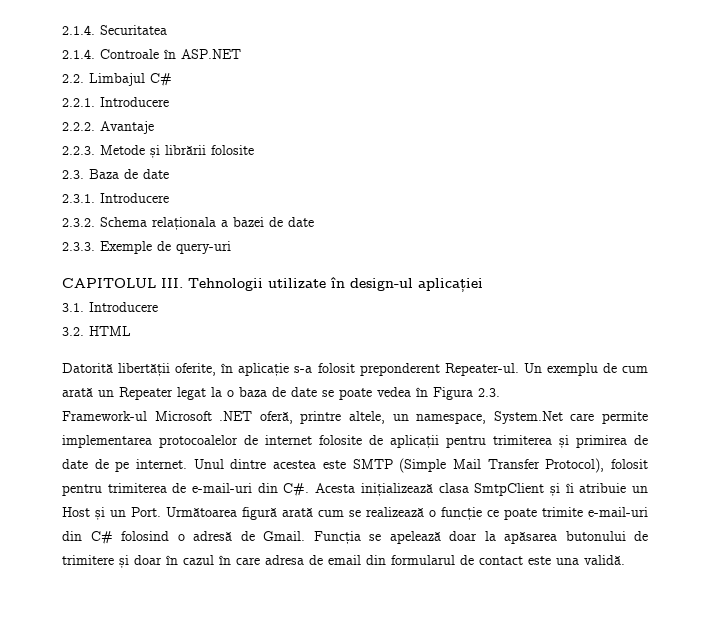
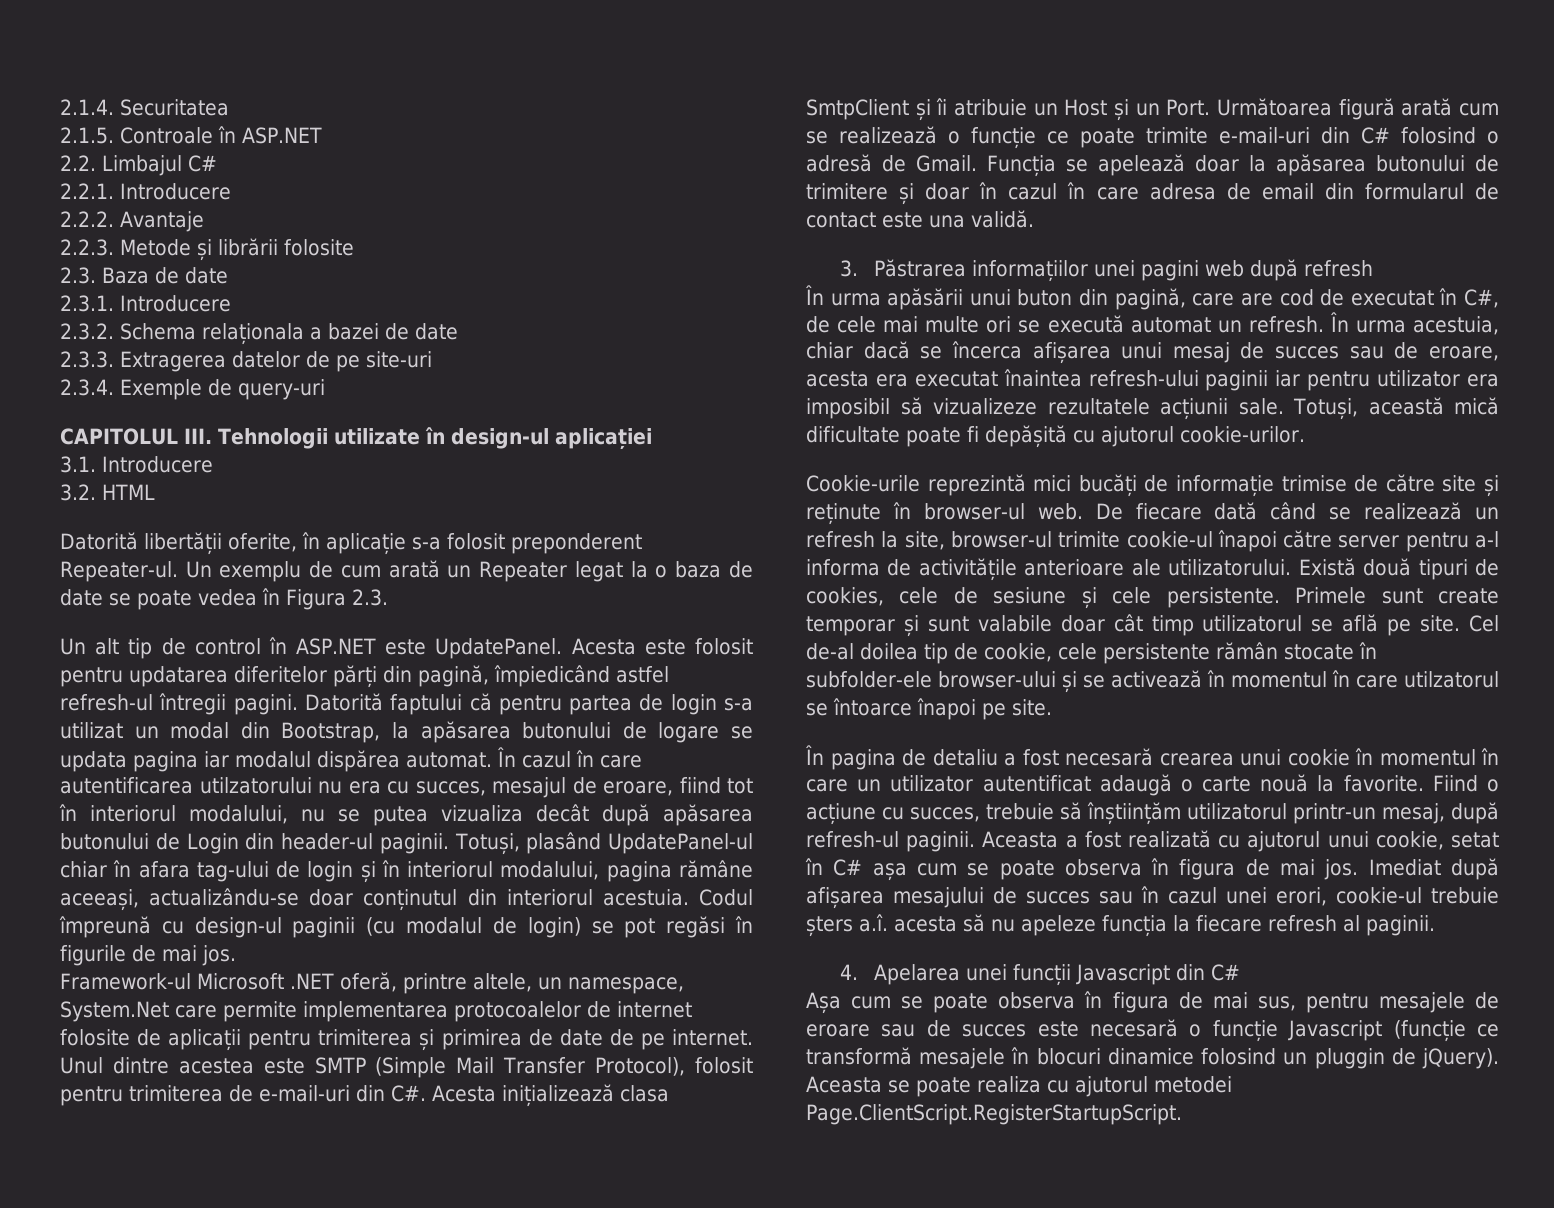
- 2.1.4. Controale în ASP.NET
+ 2.1.5. Controale în ASP.NET
- 2.3.3. Exemple de query-uri
+ 2.3.3. Extragerea datelor de pe site-uri
+ 2.3.4. Exemple de query-uri
+ Un alt tip de control în ASP.NET este UpdatePanel. Acesta este folosit pentru updatarea diferitelor părți din pagină, împiedicând astfel refresh-ul întregii pagini. Datorită faptului că pentru partea de login s-a utilizat un modal din Bootstrap, la apăsarea butonului de logare se updata pagina iar modalul dispărea automat. În cazul în care autentificarea utilzatorului nu era cu succes, mesajul de eroare, fiind tot în interiorul modalului, nu se putea vizualiza decât după apăsarea butonului de Login din header-ul paginii. Totuși, plasând UpdatePanel-ul chiar în afara tag-ului de login și în interiorul modalului, pagina rămâne aceeași, actualizându-se doar conținutul din interiorul acestuia. Codul împreună cu design-ul paginii (cu modalul de login) se pot regăsi în figurile de mai jos.
+ 3. Păstrarea informațiilor unei pagini web după refresh
+ În urma apăsării unui buton din pagină, care are cod de executat în C#, de cele mai multe ori se execută automat un refresh. În urma acestuia, chiar dacă se încerca afișarea unui mesaj de succes sau de eroare, acesta era executat înaintea refresh-ului paginii iar pentru utilizator era imposibil să vizualizeze rezultatele acțiunii sale. Totuși, această mică dificultate poate fi depășită cu ajutorul cookie-urilor.
+ Cookie-urile reprezintă mici bucăți de informație trimise de către site și reținute în browser-ul web. De fiecare dată când se realizează un refresh la site, browser-ul trimite cookie-ul înapoi către server pentru a-l informa de activitățile anterioare ale utilizatorului. Există două tipuri de cookies, cele de sesiune și cele persistente. Primele sunt create temporar și sunt valabile doar cât timp utilizatorul se află pe site. Cel de-al doilea tip de cookie, cele persistente rămân stocate în subfolder-ele browser-ului și se activează în momentul în care utilzatorul se întoarce înapoi pe site.
+ În pagina de detaliu a fost necesară crearea unui cookie în momentul în care un utilizator autentificat adaugă o carte nouă la favorite. Fiind o acțiune cu succes, trebuie să înștiințăm utilizatorul printr-un mesaj, după refresh-ul paginii. Aceasta a fost realizată cu ajutorul unui cookie, setat în C# așa cum se poate observa în figura de mai jos. Imediat după afișarea mesajului de succes sau în cazul unei erori, cookie-ul trebuie șters a.î. acesta să nu apeleze funcția la fiecare refresh al paginii.
+ 4. Apelarea unei funcții Javascript din C#
+ Așa cum se poate observa în figura de mai sus, pentru mesajele de eroare sau de succes este necesară o funcție Javascript (funcție ce transformă mesajele în blocuri dinamice folosind un pluggin de jQuery). Aceasta se poate realiza cu ajutorul metodei Page.ClientScript.RegisterStartupScript.

